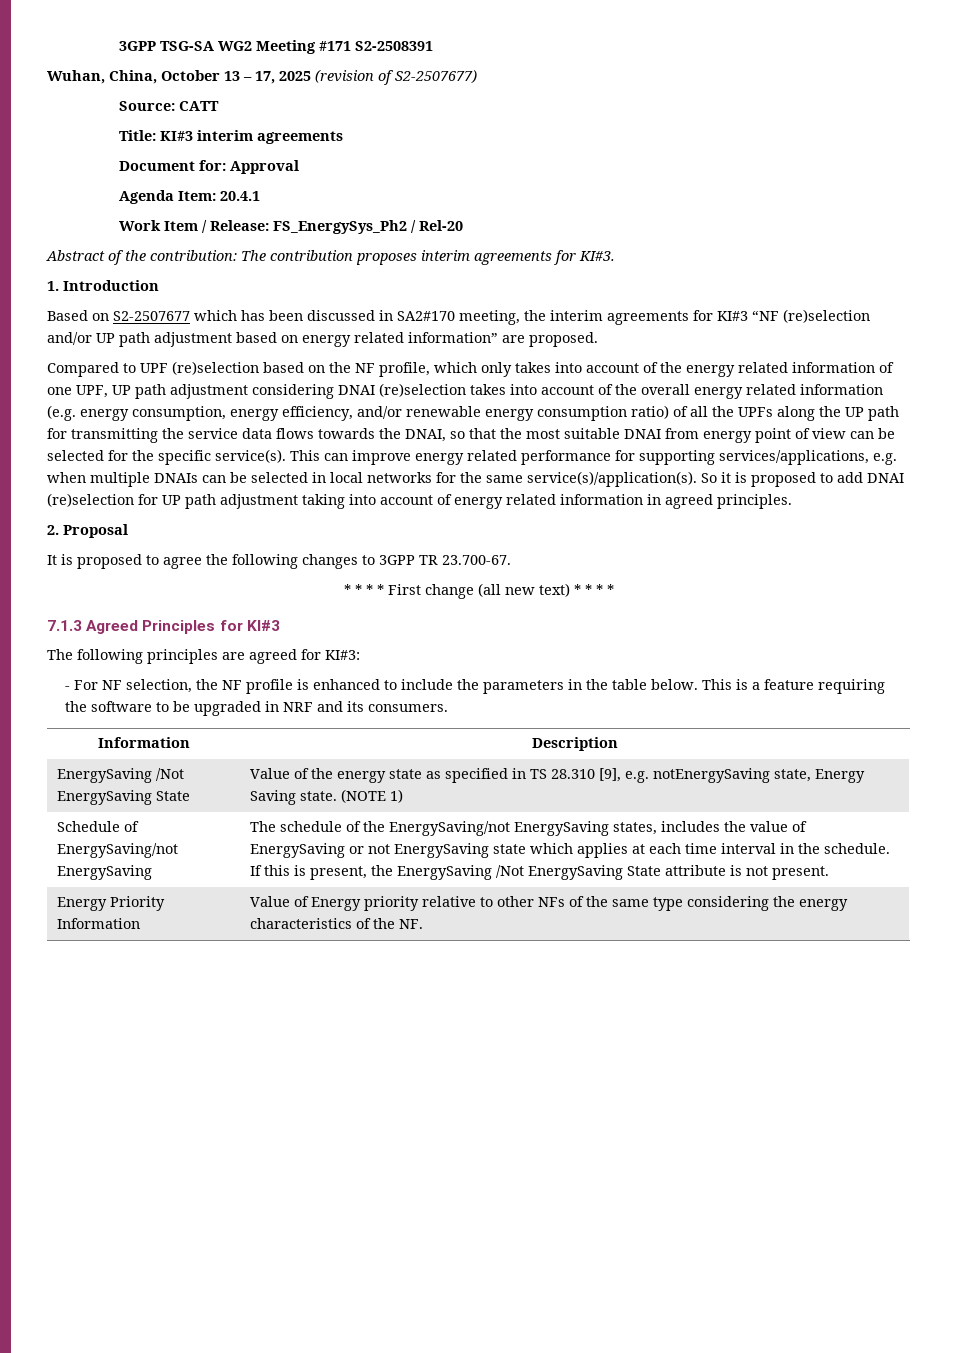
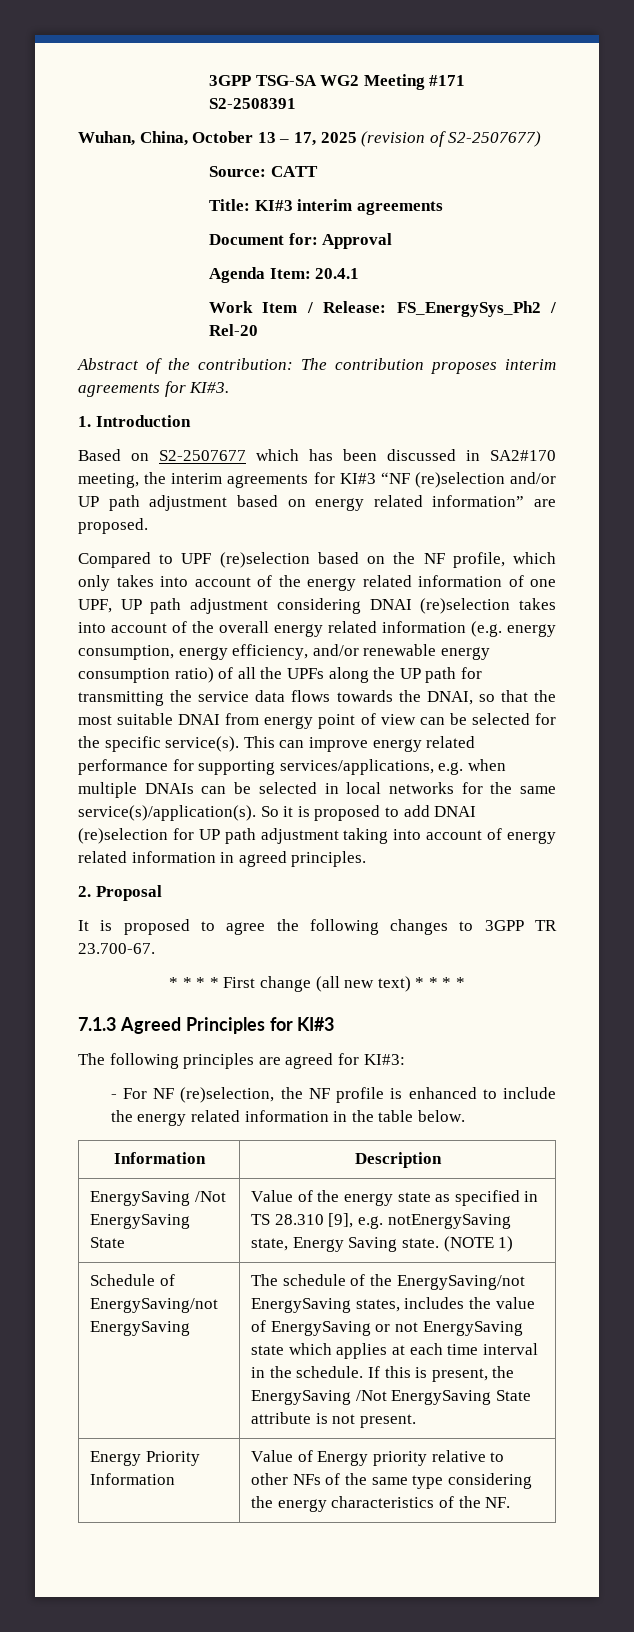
- - For NF selection, the NF profile is enhanced to include the parameters in the table below. This is a feature requiring the software to be upgraded in NRF and its consumers.
+ - For NF (re)selection, the NF profile is enhanced to include the energy related information in the table below.

